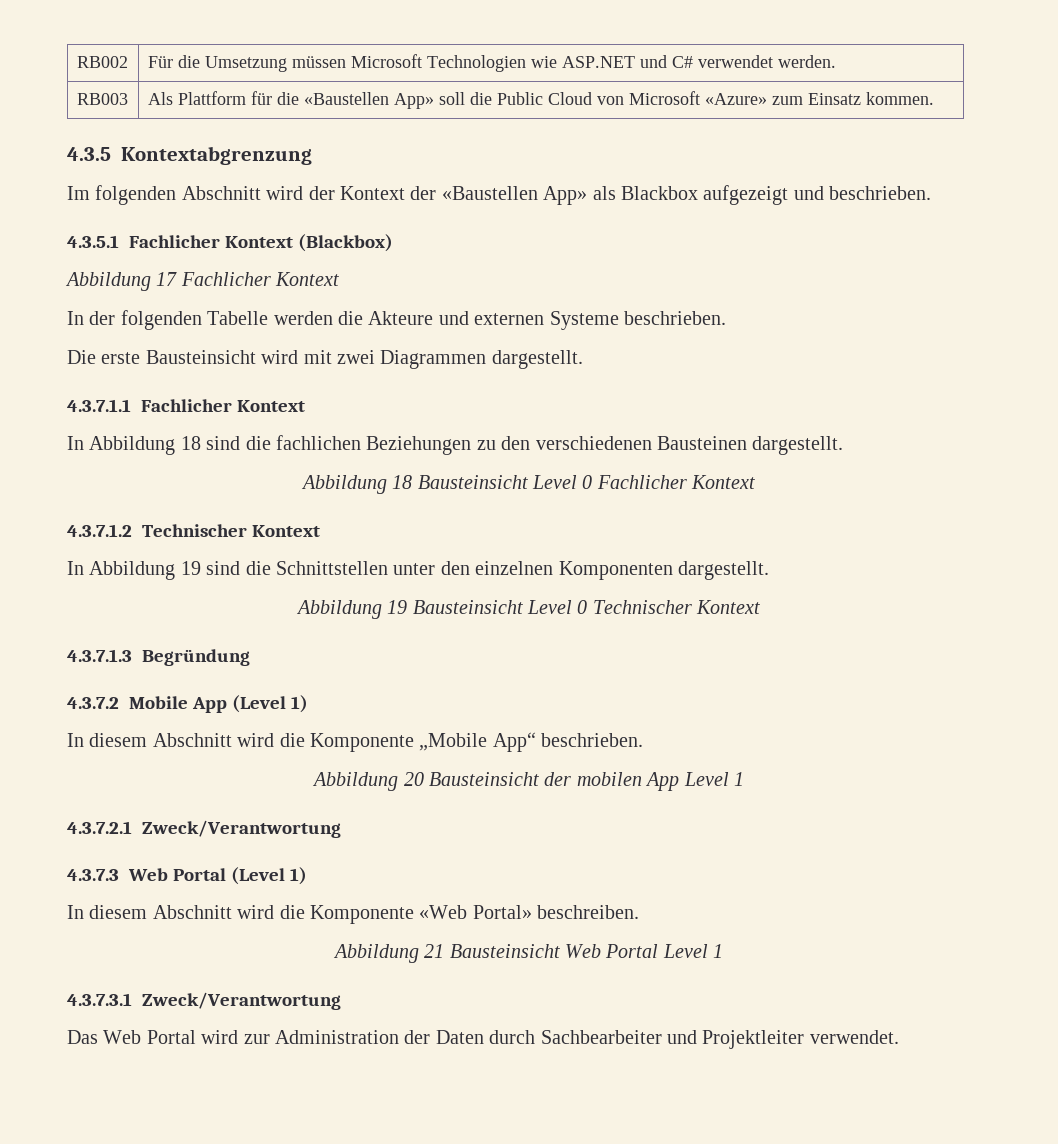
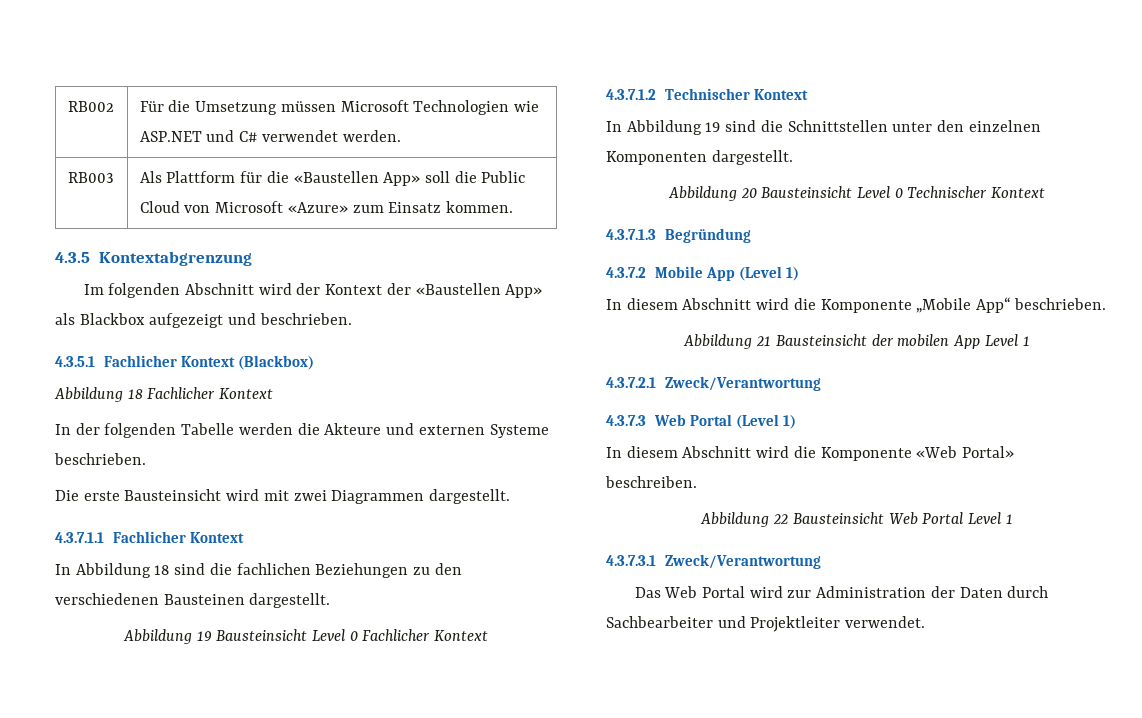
- Abbildung 17 Fachlicher Kontext
+ Abbildung 18 Fachlicher Kontext
- Abbildung 18 Bausteinsicht Level 0 Fachlicher Kontext
+ Abbildung 19 Bausteinsicht Level 0 Fachlicher Kontext
- Abbildung 19 Bausteinsicht Level 0 Technischer Kontext
+ Abbildung 20 Bausteinsicht Level 0 Technischer Kontext
- Abbildung 20 Bausteinsicht der mobilen App Level 1
+ Abbildung 21 Bausteinsicht der mobilen App Level 1
- Abbildung 21 Bausteinsicht Web Portal Level 1
+ Abbildung 22 Bausteinsicht Web Portal Level 1

